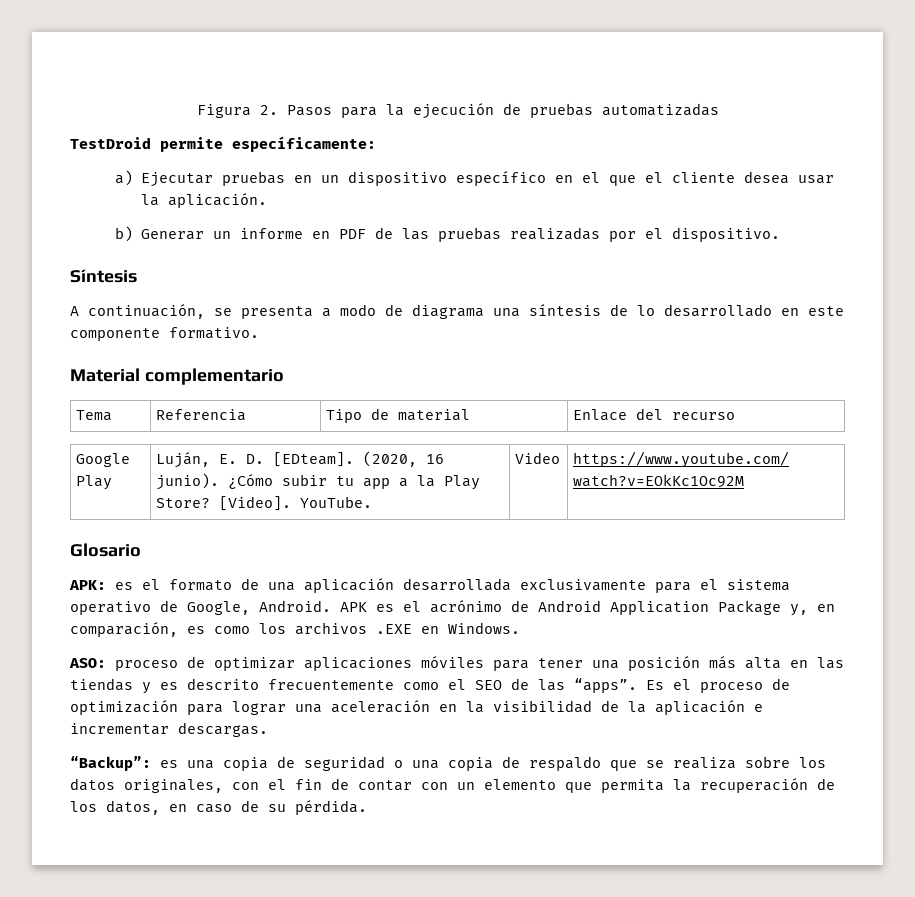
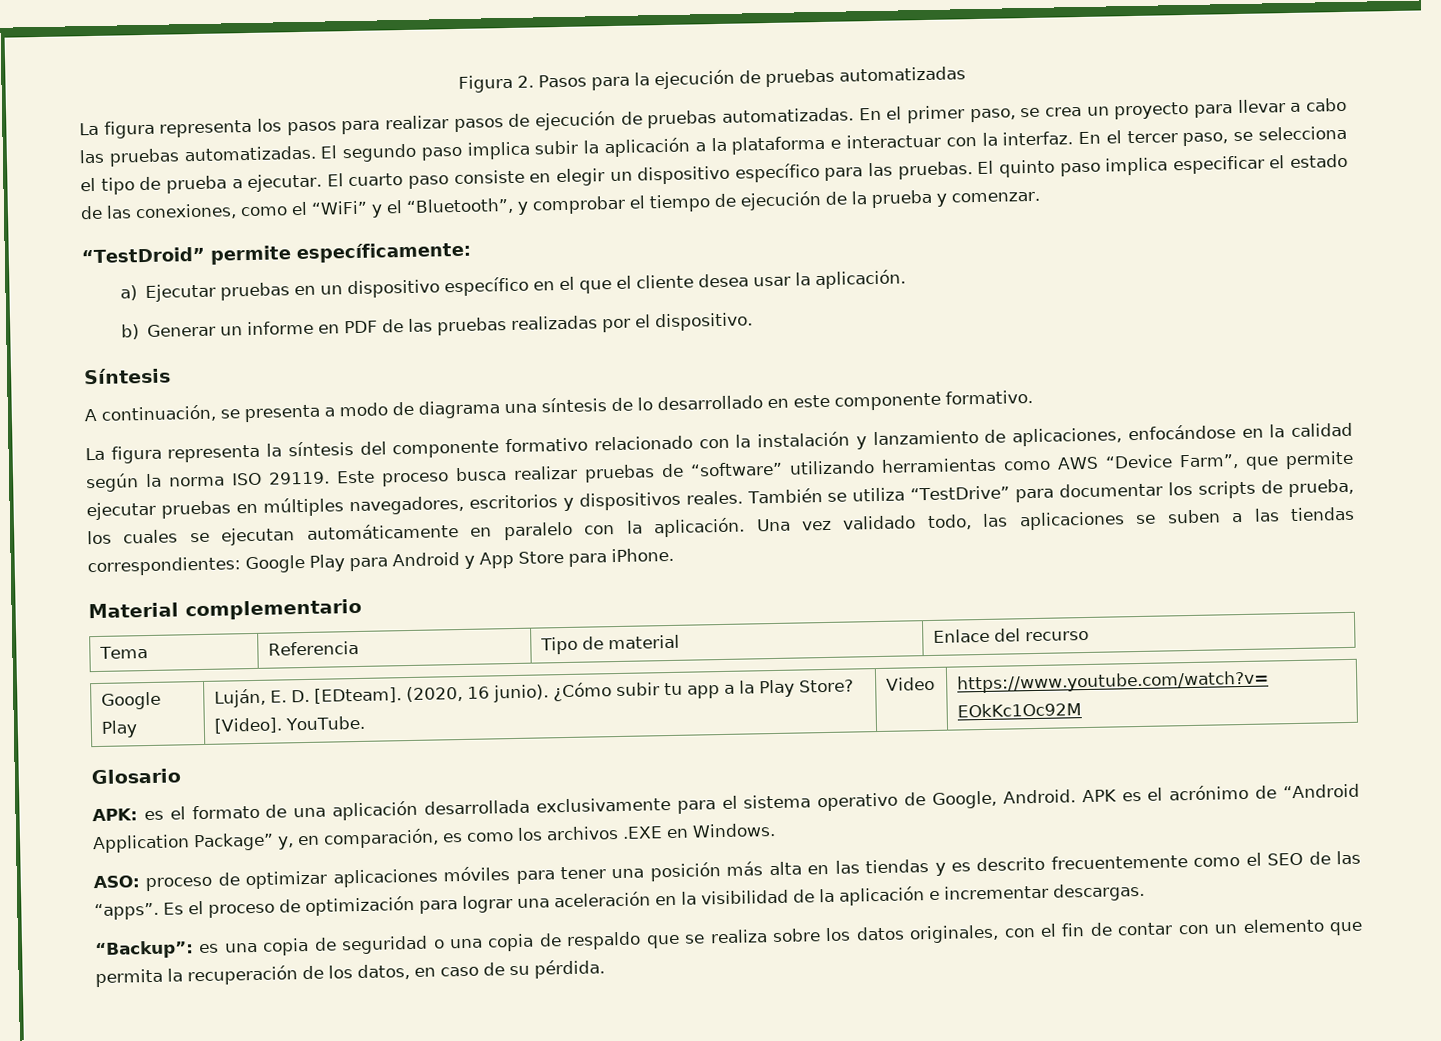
- TestDroid permite específicamente:
+ La figura representa los pasos para realizar pasos de ejecución de pruebas automatizadas. En el primer paso, se crea un proyecto para llevar a cabo las pruebas automatizadas. El segundo paso implica subir la aplicación a la plataforma e interactuar con la interfaz. En el tercer paso, se selecciona el tipo de prueba a ejecutar. El cuarto paso consiste en elegir un dispositivo específico para las pruebas. El quinto paso implica especificar el estado de las conexiones, como el “WiFi” y el “Bluetooth”, y comprobar el tiempo de ejecución de la prueba y comenzar.
+ “TestDroid” permite específicamente:
+ La figura representa la síntesis del componente formativo relacionado con la instalación y lanzamiento de aplicaciones, enfocándose en la calidad según la norma ISO 29119. Este proceso busca realizar pruebas de “software” utilizando herramientas como AWS “Device Farm”, que permite ejecutar pruebas en múltiples navegadores, escritorios y dispositivos reales. También se utiliza “TestDrive” para documentar los scripts de prueba, los cuales se ejecutan automáticamente en paralelo con la aplicación. Una vez validado todo, las aplicaciones se suben a las tiendas correspondientes: Google Play para Android y App Store para iPhone.
- APK es el acrónimo de Android Application Package y, en comparación, es como los archivos .EXE en Windows.
+ APK es el acrónimo de “Android Application Package” y, en comparación, es como los archivos .EXE en Windows.

